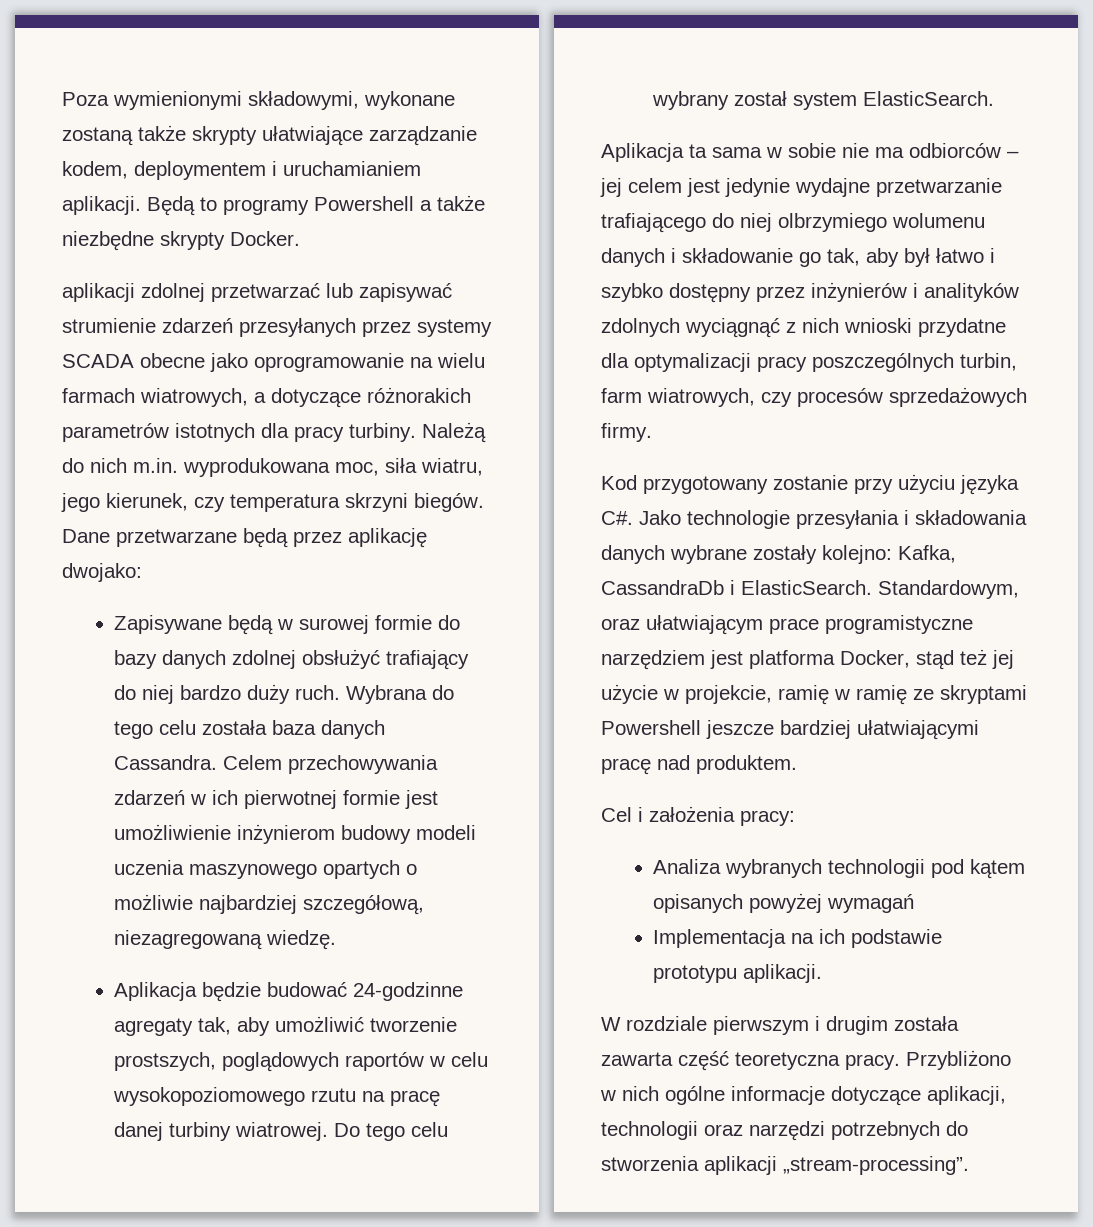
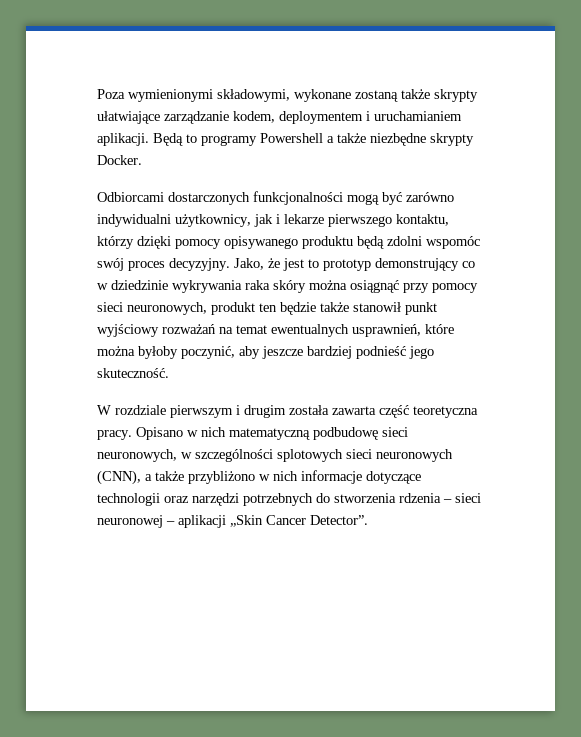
- aplikacji zdolnej przetwarzać lub zapisywać strumienie zdarzeń przesyłanych przez systemy SCADA obecne jako oprogramowanie na wielu farmach wiatrowych, a dotyczące różnorakich parametrów istotnych dla pracy turbiny. Należą do nich m.in. wyprodukowana moc, siła wiatru, jego kierunek, czy temperatura skrzyni biegów. Dane przetwarzane będą przez aplikację dwojako:
- Zapisywane będą w surowej formie do bazy danych zdolnej obsłużyć trafiający do niej bardzo duży ruch. Wybrana do tego celu została baza danych Cassandra. Celem przechowywania zdarzeń w ich pierwotnej formie jest umożliwienie inżynierom budowy modeli uczenia maszynowego opartych o możliwie najbardziej szczegółową, niezagregowaną wiedzę.
- Aplikacja będzie budować 24-godzinne agregaty tak, aby umożliwić tworzenie prostszych, poglądowych raportów w celu wysokopoziomowego rzutu na pracę danej turbiny wiatrowej. Do tego celu wybrany został system ElasticSearch.
- Aplikacja ta sama w sobie nie ma odbiorców – jej celem jest jedynie wydajne przetwarzanie trafiającego do niej olbrzymiego wolumenu danych i składowanie go tak, aby był łatwo i szybko dostępny przez inżynierów i analityków zdolnych wyciągnąć z nich wnioski przydatne dla optymalizacji pracy poszczególnych turbin, farm wiatrowych, czy procesów sprzedażowych firmy.
- Kod przygotowany zostanie przy użyciu języka C#. Jako technologie przesyłania i składowania danych wybrane zostały kolejno: Kafka, CassandraDb i ElasticSearch. Standardowym, oraz ułatwiającym prace programistyczne narzędziem jest platforma Docker, stąd też jej użycie w projekcie, ramię w ramię ze skryptami Powershell jeszcze bardziej ułatwiającymi pracę nad produktem.
- Cel i założenia pracy:
- Analiza wybranych technologii pod kątem opisanych powyżej wymagań
- Implementacja na ich podstawie prototypu aplikacji.
+ Odbiorcami dostarczonych funkcjonalności mogą być zarówno indywidualni użytkownicy, jak i lekarze pierwszego kontaktu, którzy dzięki pomocy opisywanego produktu będą zdolni wspomóc swój proces decyzyjny. Jako, że jest to prototyp demonstrujący co w dziedzinie wykrywania raka skóry można osiągnąć przy pomocy sieci neuronowych, produkt ten będzie także stanowił punkt wyjściowy rozważań na temat ewentualnych usprawnień, które można byłoby poczynić, aby jeszcze bardziej podnieść jego skuteczność.
- Przybliżono w nich ogólne informacje dotyczące aplikacji, technologii oraz narzędzi potrzebnych do stworzenia aplikacji „stream-processing”.
+ Opisano w nich matematyczną podbudowę sieci neuronowych, w szczególności splotowych sieci neuronowych (CNN), a także przybliżono w nich informacje dotyczące technologii oraz narzędzi potrzebnych do stworzenia rdzenia – sieci neuronowej – aplikacji „Skin Cancer Detector”.

